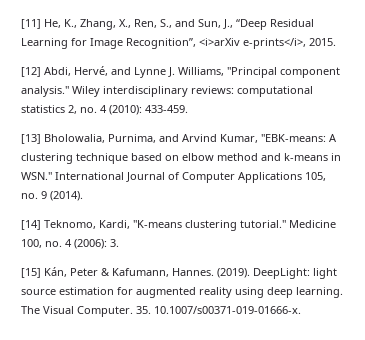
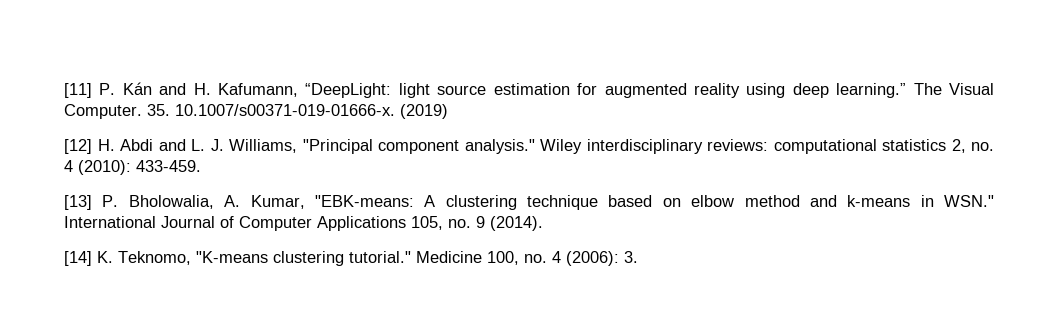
- [11] He, K., Zhang, X., Ren, S., and Sun, J., “Deep Residual Learning for Image Recognition”, <i>arXiv e-prints</i>, 2015.
- [12] Abdi, Hervé, and Lynne J. Williams, "Principal component analysis."
+ [11] P. Kán and H. Kafumann, “DeepLight: light source estimation for augmented reality using deep learning.” The Visual Computer. 35. 10.1007/s00371-019-01666-x. (2019)
+ [12] H. Abdi and L. J. Williams, "Principal component analysis."
- [13] Bholowalia, Purnima, and Arvind Kumar, "EBK-means: A clustering technique based on elbow method and k-means in WSN." International Journal of Computer Applications 105, no. 9 (2014).
+ [13] P. Bholowalia, A. Kumar, "EBK-means: A clustering technique based on elbow method and k-means in WSN." International Journal of Computer Applications 105, no. 9 (2014).
- [14] Teknomo, Kardi, "K-means clustering tutorial."
+ [14] K. Teknomo, "K-means clustering tutorial."
- [15] Kán, Peter & Kafumann, Hannes. (2019). DeepLight: light source estimation for augmented reality using deep learning. The Visual Computer. 35. 10.1007/s00371-019-01666-x.

